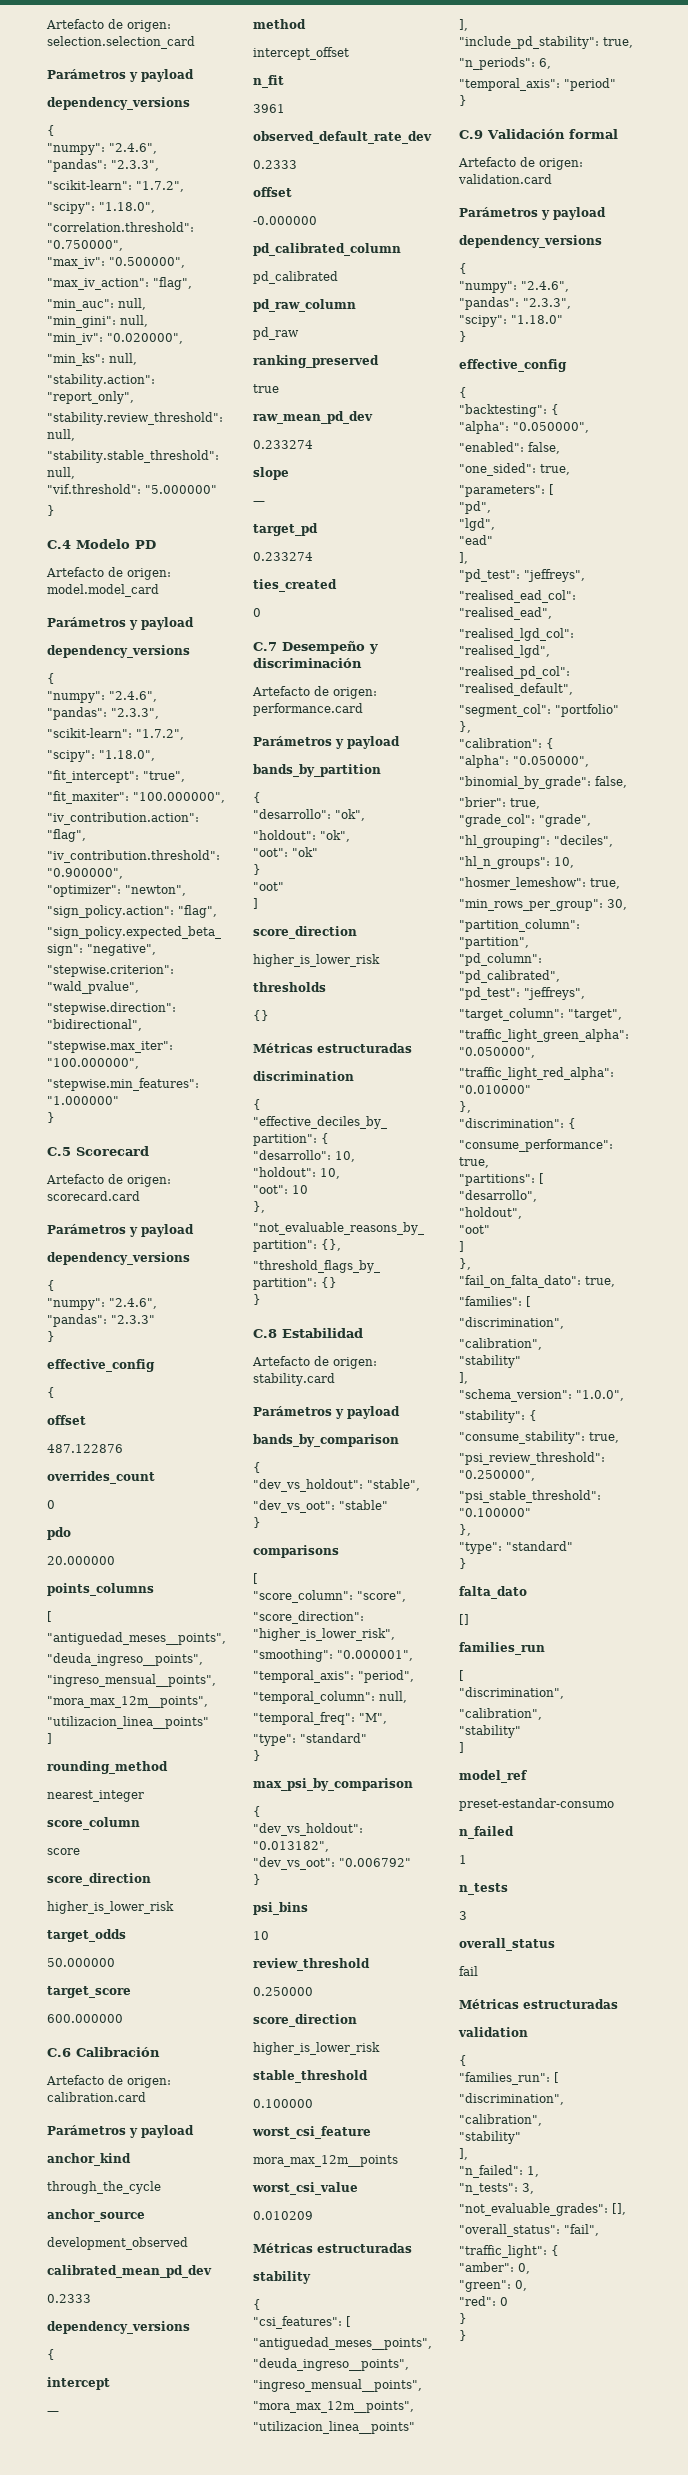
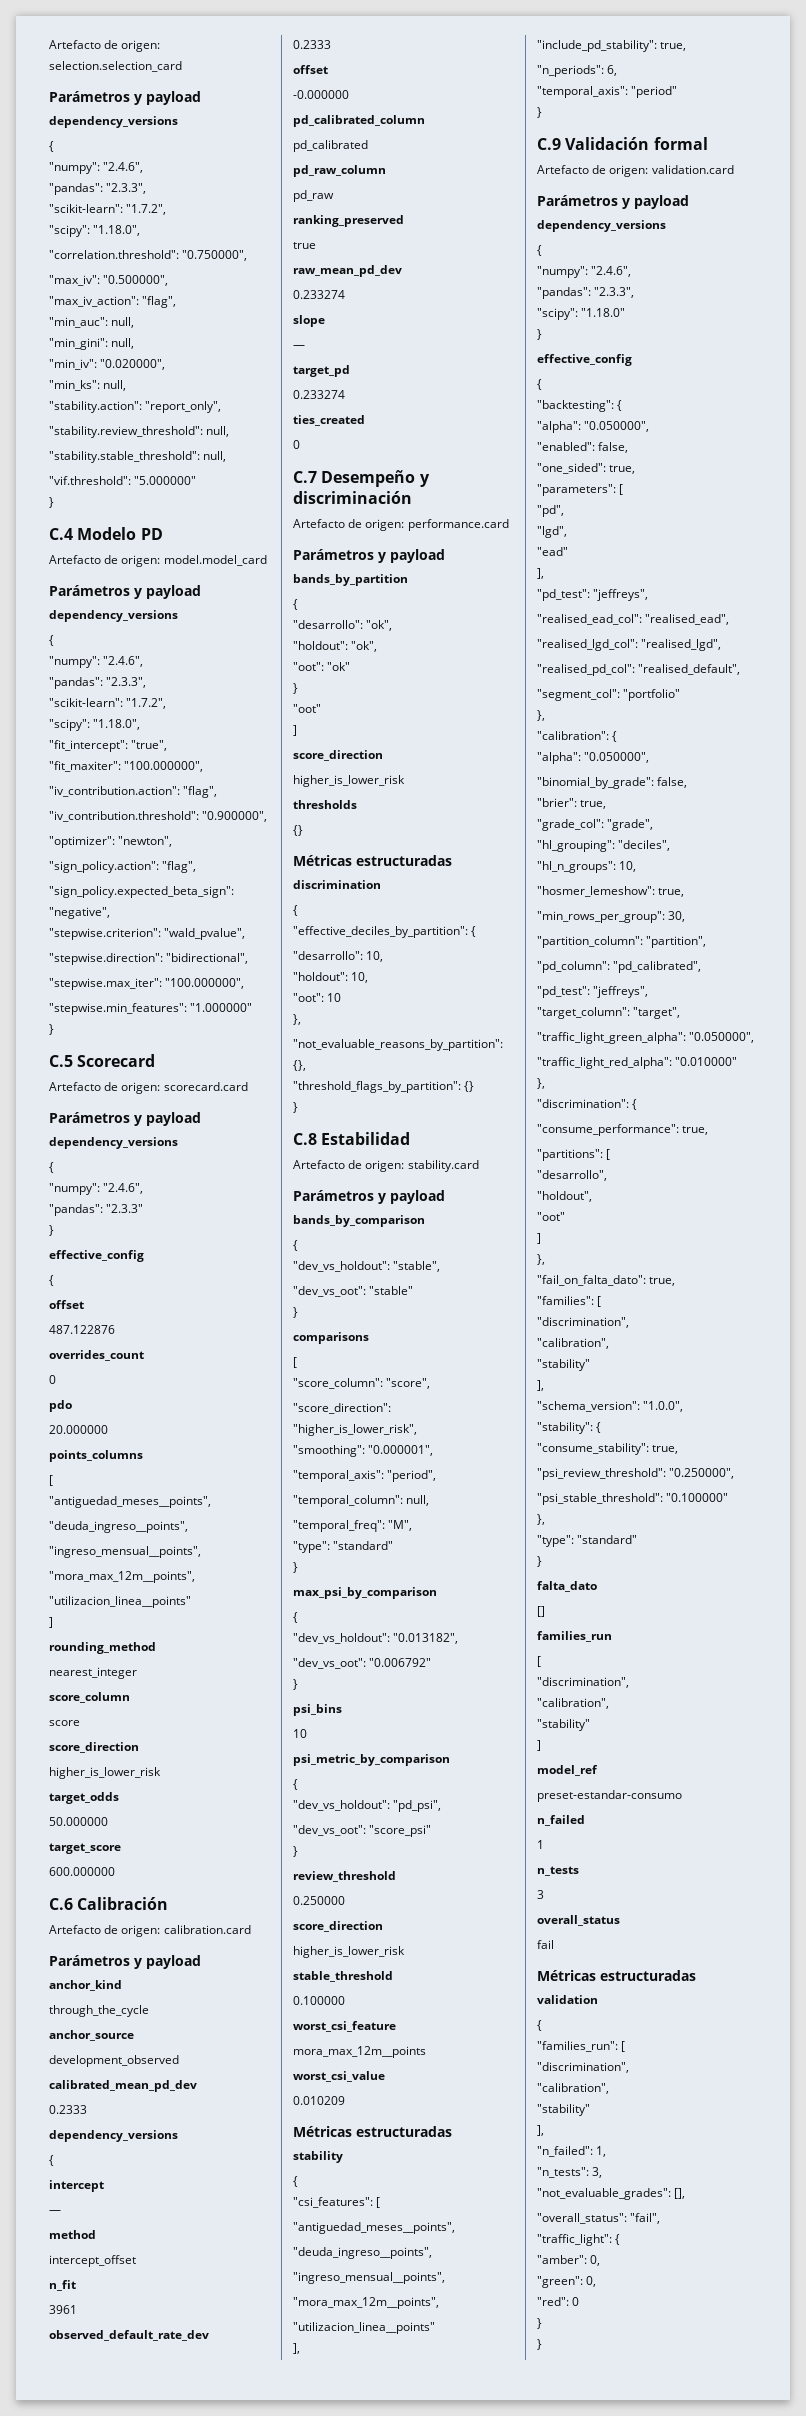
+ psi_metric_by_comparison
+ {
+ "dev_vs_holdout": "pd_psi",
+ "dev_vs_oot": "score_psi"
+ }

